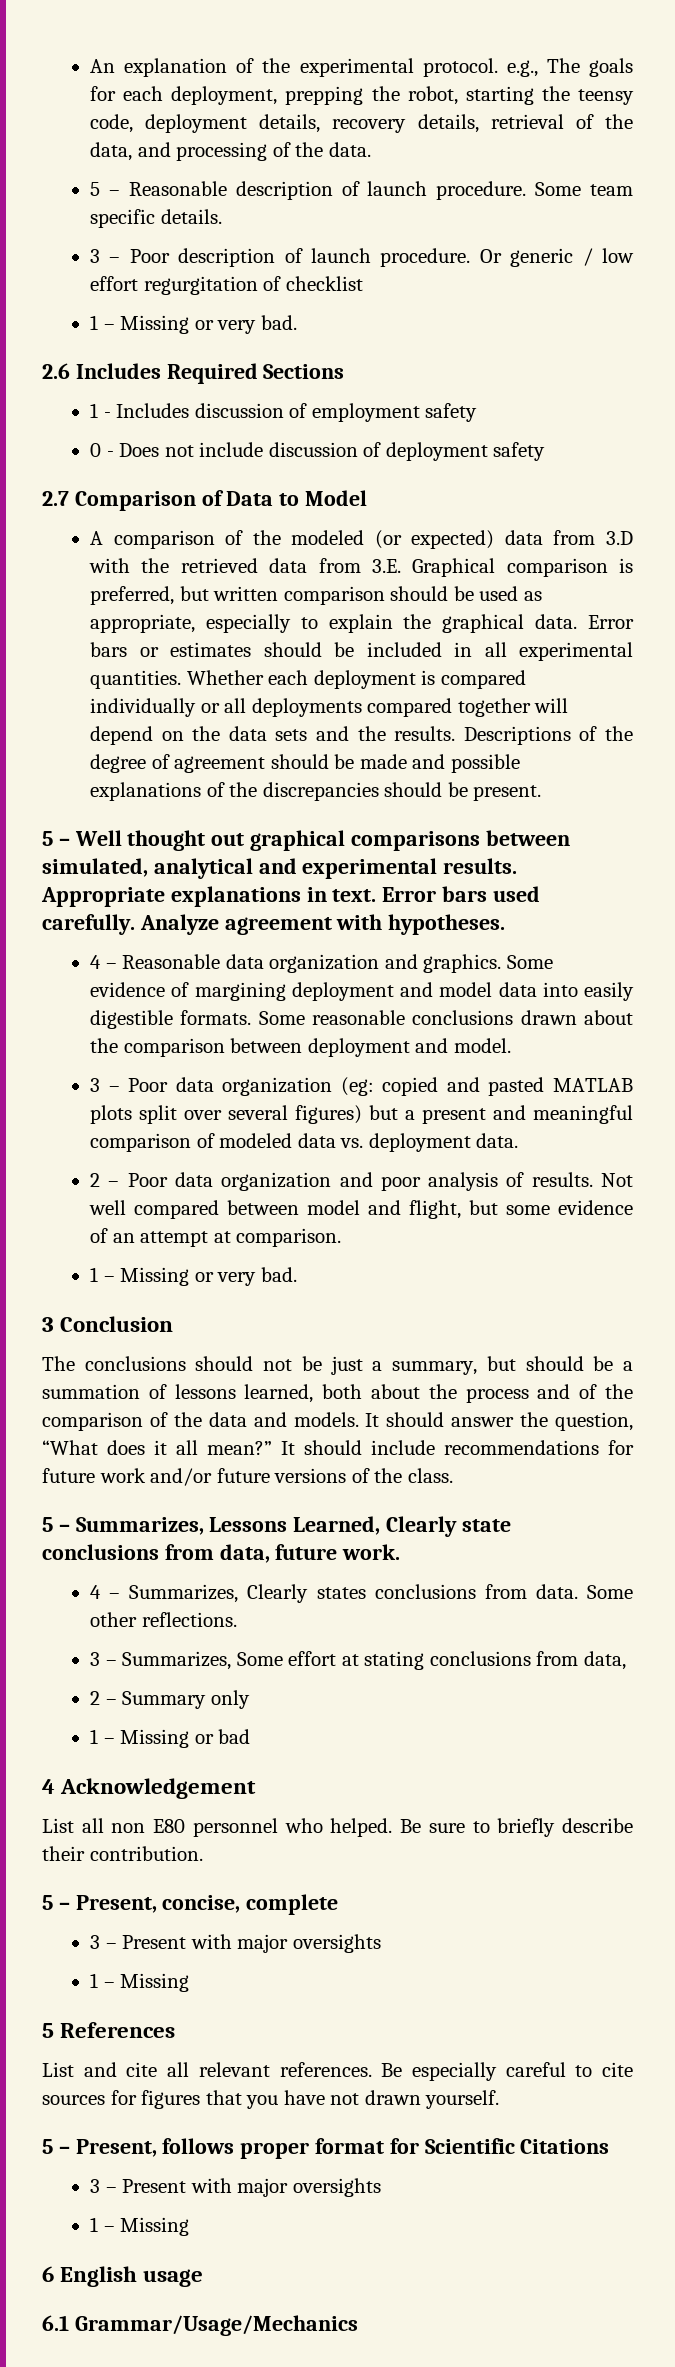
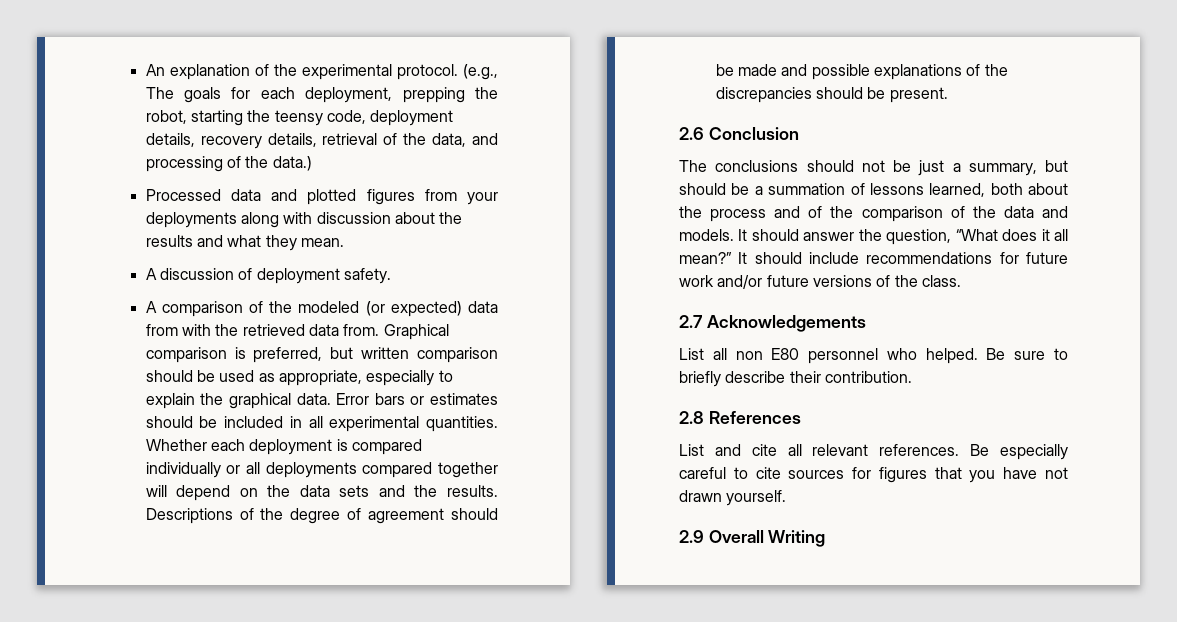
- An explanation of the experimental protocol. e.g., The goals for each deployment, prepping the robot, starting the teensy code, deployment details, recovery details, retrieval of the data, and processing of the data.
- 5 – Reasonable description of launch procedure. Some team specific details.
- 3 – Poor description of launch procedure. Or generic / low effort regurgitation of checklist
- 1 – Missing or very bad.
- 2.6 Includes Required Sections
- 1 - Includes discussion of employment safety
- 0 - Does not include discussion of deployment safety
- 2.7 Comparison of Data to Model
+ An explanation of the experimental protocol. (e.g., The goals for each deployment, prepping the robot, starting the teensy code, deployment details, recovery details, retrieval of the data, and processing of the data.)
+ Processed data and plotted figures from your deployments along with discussion about the results and what they mean.
+ A discussion of deployment safety.
- A comparison of the modeled (or expected) data from 3.D with the retrieved data from 3.E. Graphical comparison is preferred, but written comparison should be used as appropriate, especially to explain the graphical data.
+ A comparison of the modeled (or expected) data from with the retrieved data from. Graphical comparison is preferred, but written comparison should be used as appropriate, especially to explain the graphical data.
- 5 – Well thought out graphical comparisons between simulated, analytical and experimental results. Appropriate explanations in text. Error bars used carefully. Analyze agreement with hypotheses.
- 4 – Reasonable data organization and graphics. Some evidence of margining deployment and model data into easily digestible formats. Some reasonable conclusions drawn about the comparison between deployment and model.
- 3 – Poor data organization (eg: copied and pasted MATLAB plots split over several figures) but a present and meaningful comparison of modeled data vs. deployment data.
- 2 – Poor data organization and poor analysis of results. Not well compared between model and flight, but some evidence of an attempt at comparison.
- 1 – Missing or very bad.
- 3 Conclusion
+ 2.6 Conclusion
- 5 – Summarizes, Lessons Learned, Clearly state conclusions from data, future work.
- 4 – Summarizes, Clearly states conclusions from data. Some other reflections.
- 3 – Summarizes, Some effort at stating conclusions from data,
- 2 – Summary only
- 1 – Missing or bad
- 4 Acknowledgement
+ 2.7 Acknowledgements
- 5 – Present, concise, complete
- 3 – Present with major oversights
- 1 – Missing
- 5 References
+ 2.8 References
- 5 – Present, follows proper format for Scientific Citations
- 3 – Present with major oversights
- 1 – Missing
- 6 English usage
- 6.1 Grammar/Usage/Mechanics
+ 2.9 Overall Writing

